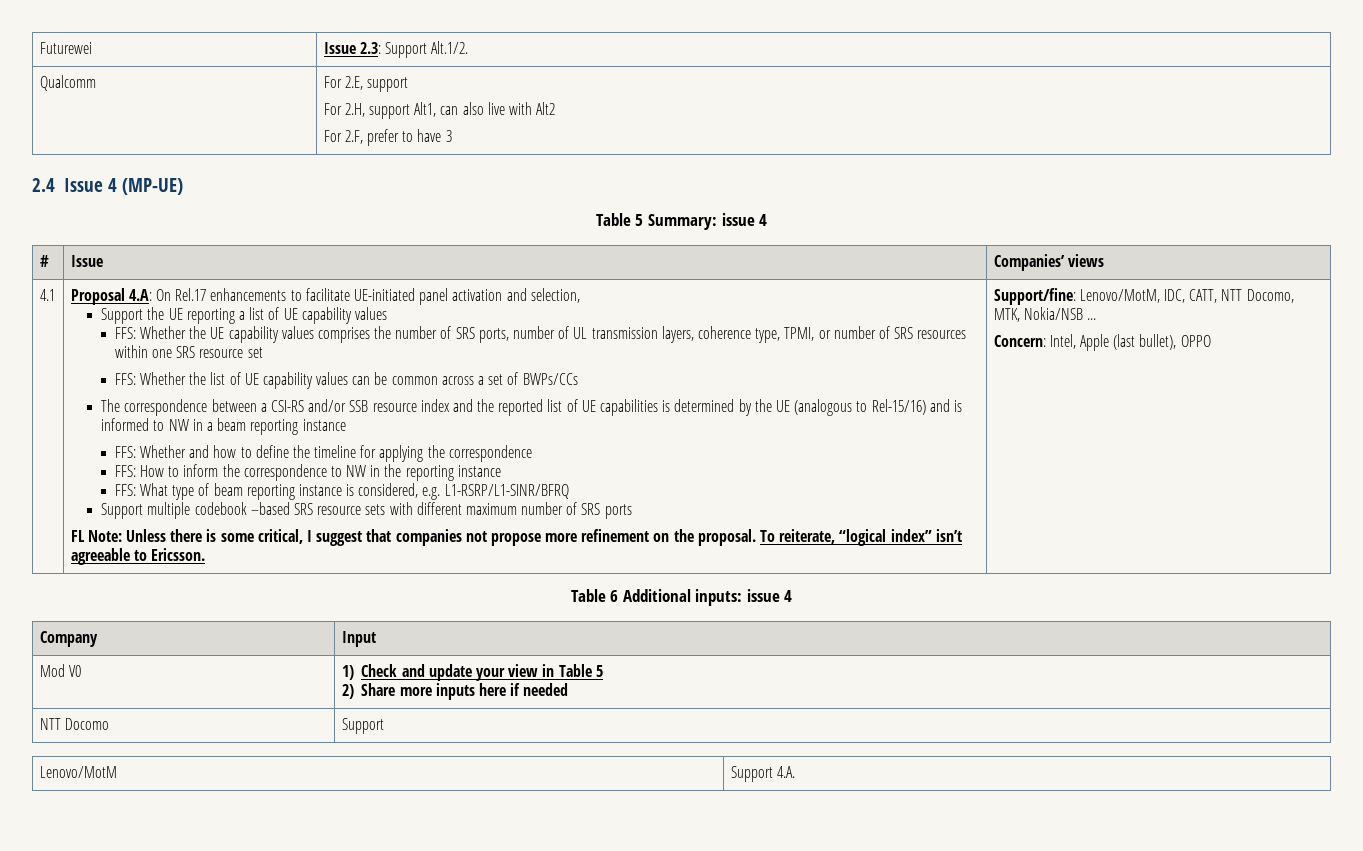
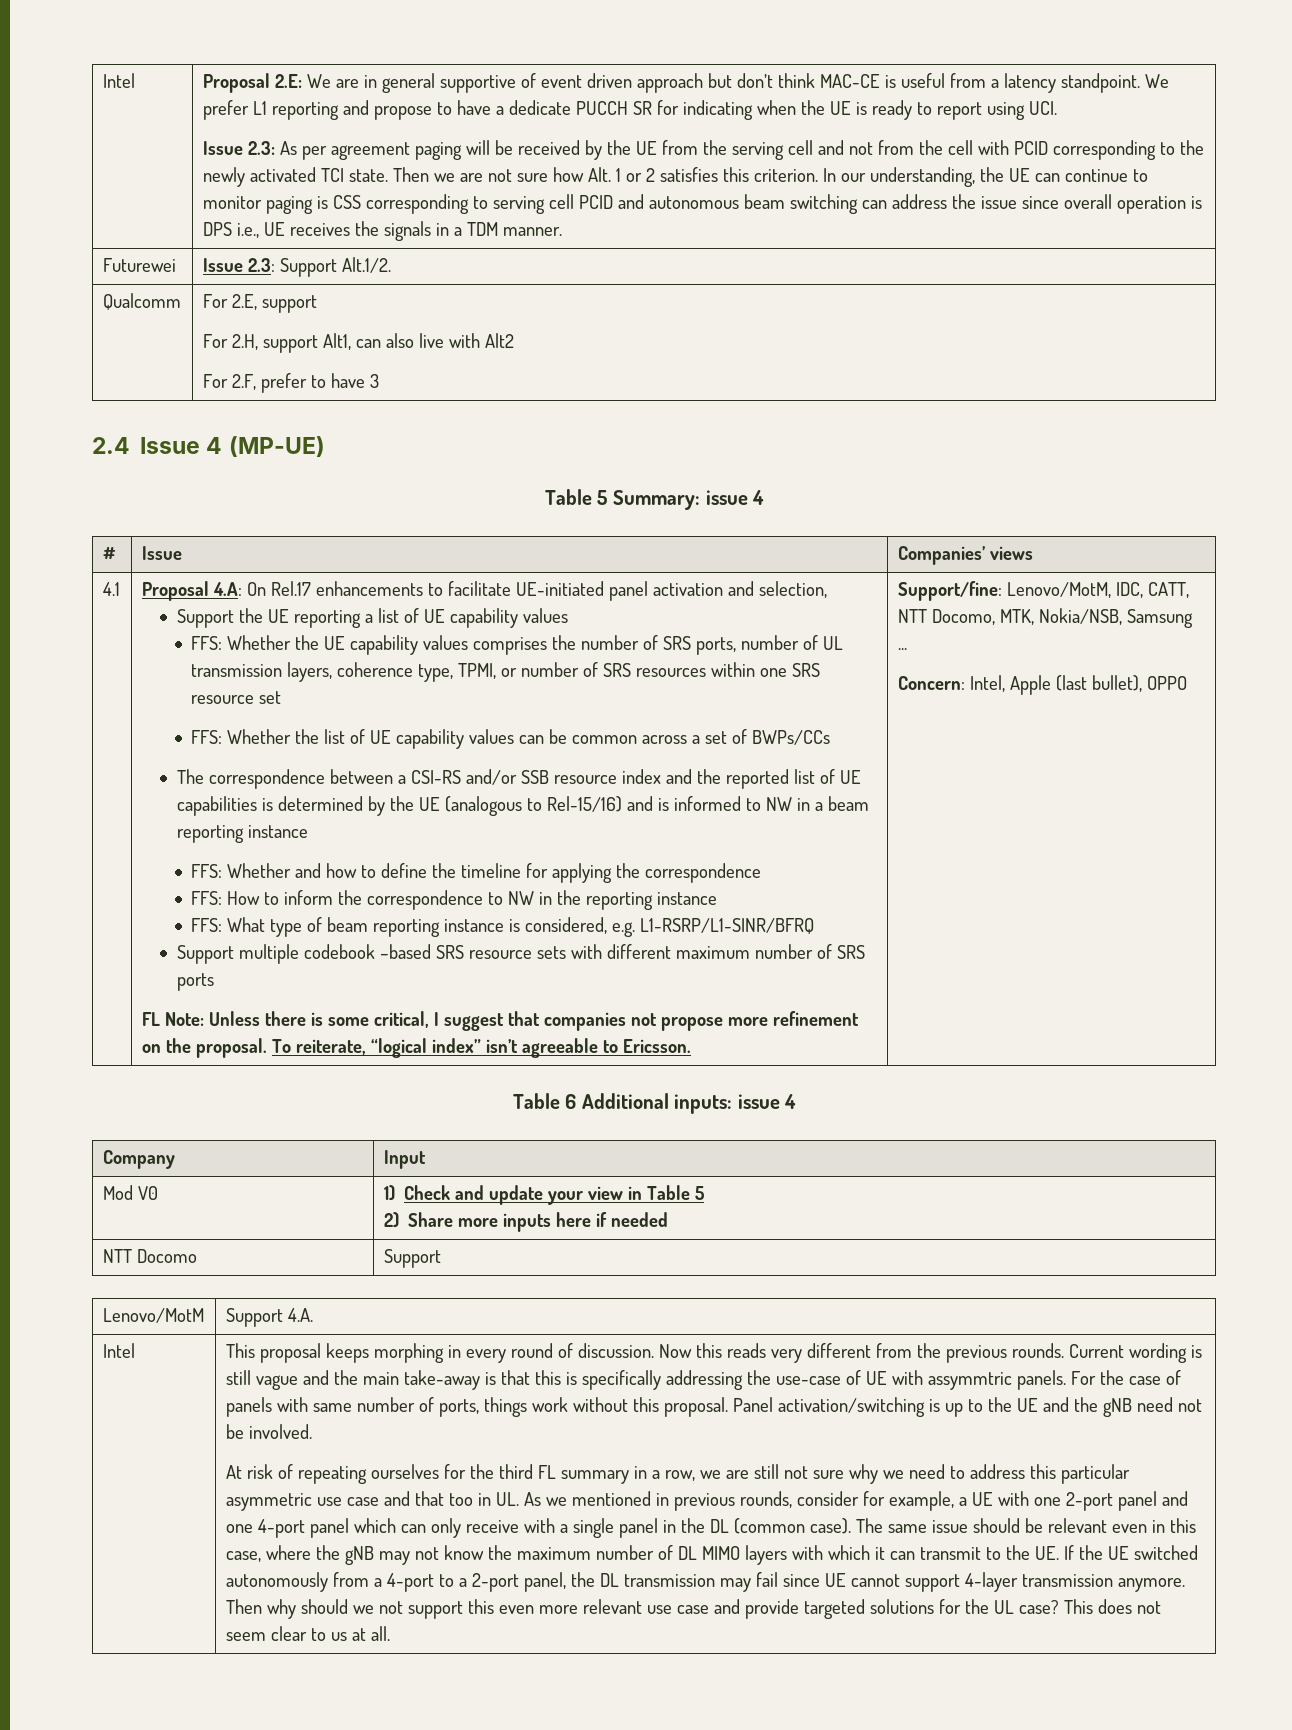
+ Intel | Proposal 2.E: We are in general supportive of event driven approach but don’t think MAC-CE is useful from a latency standpoint. We prefer L1 reporting and propose to have a dedicate PUCCH SR for indicating when the UE is ready to report using UCI.
+ Issue 2.3: As per agreement paging will be received by the UE from the serving cell and not from the cell with PCID corresponding to the newly activated TCI state. Then we are not sure how Alt. 1 or 2 satisfies this criterion. In our understanding, the UE can continue to monitor paging is CSS corresponding to serving cell PCID and autonomous beam switching can address the issue since overall operation is DPS i.e., UE receives the signals in a TDM manner.
- Support/fine: Lenovo/MotM, IDC, CATT, NTT Docomo, MTK, Nokia/NSB ...
+ Support/fine: Lenovo/MotM, IDC, CATT, NTT Docomo, MTK, Nokia/NSB, Samsung ...
+ Intel | This proposal keeps morphing in every round of discussion. Now this reads very different from the previous rounds. Current wording is still vague and the main take-away is that this is specifically addressing the use-case of UE with assymmtric panels. For the case of panels with same number of ports, things work without this proposal. Panel activation/switching is up to the UE and the gNB need not be involved.
+ At risk of repeating ourselves for the third FL summary in a row, we are still not sure why we need to address this particular asymmetric use case and that too in UL. As we mentioned in previous rounds, consider for example, a UE with one 2-port panel and one 4-port panel which can only receive with a single panel in the DL (common case). The same issue should be relevant even in this case, where the gNB may not know the maximum number of DL MIMO layers with which it can transmit to the UE. If the UE switched autonomously from a 4-port to a 2-port panel, the DL transmission may fail since UE cannot support 4-layer transmission anymore. Then why should we not support this even more relevant use case and provide targeted solutions for the UL case? This does not seem clear to us at all.

